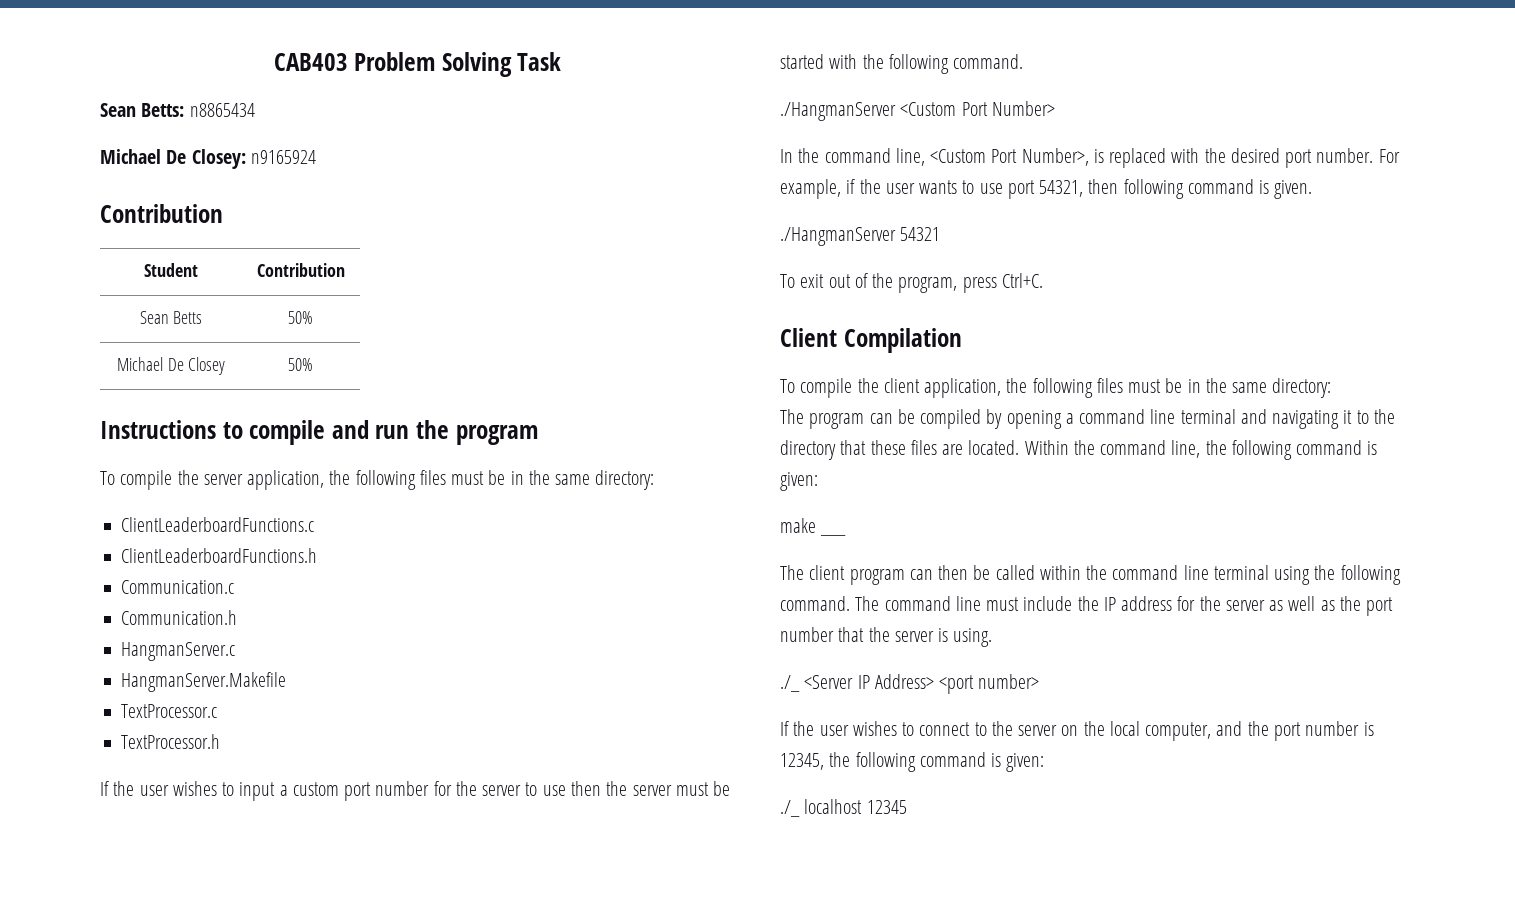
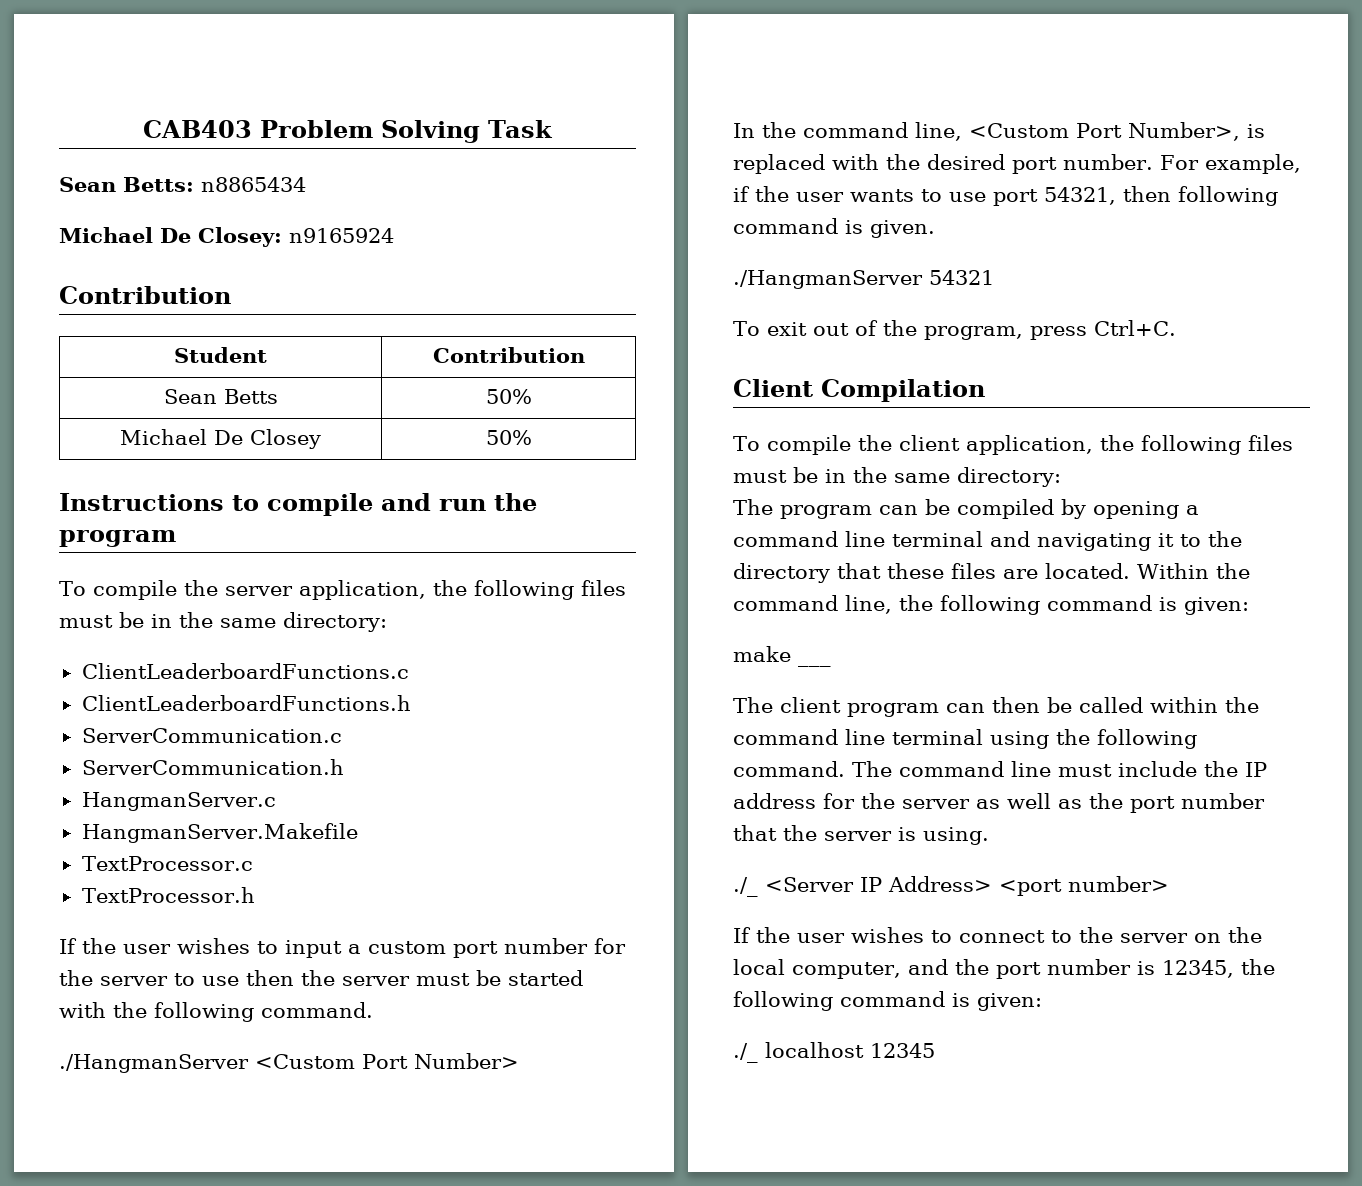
- Communication.c
- Communication.h
+ ServerCommunication.c
+ ServerCommunication.h

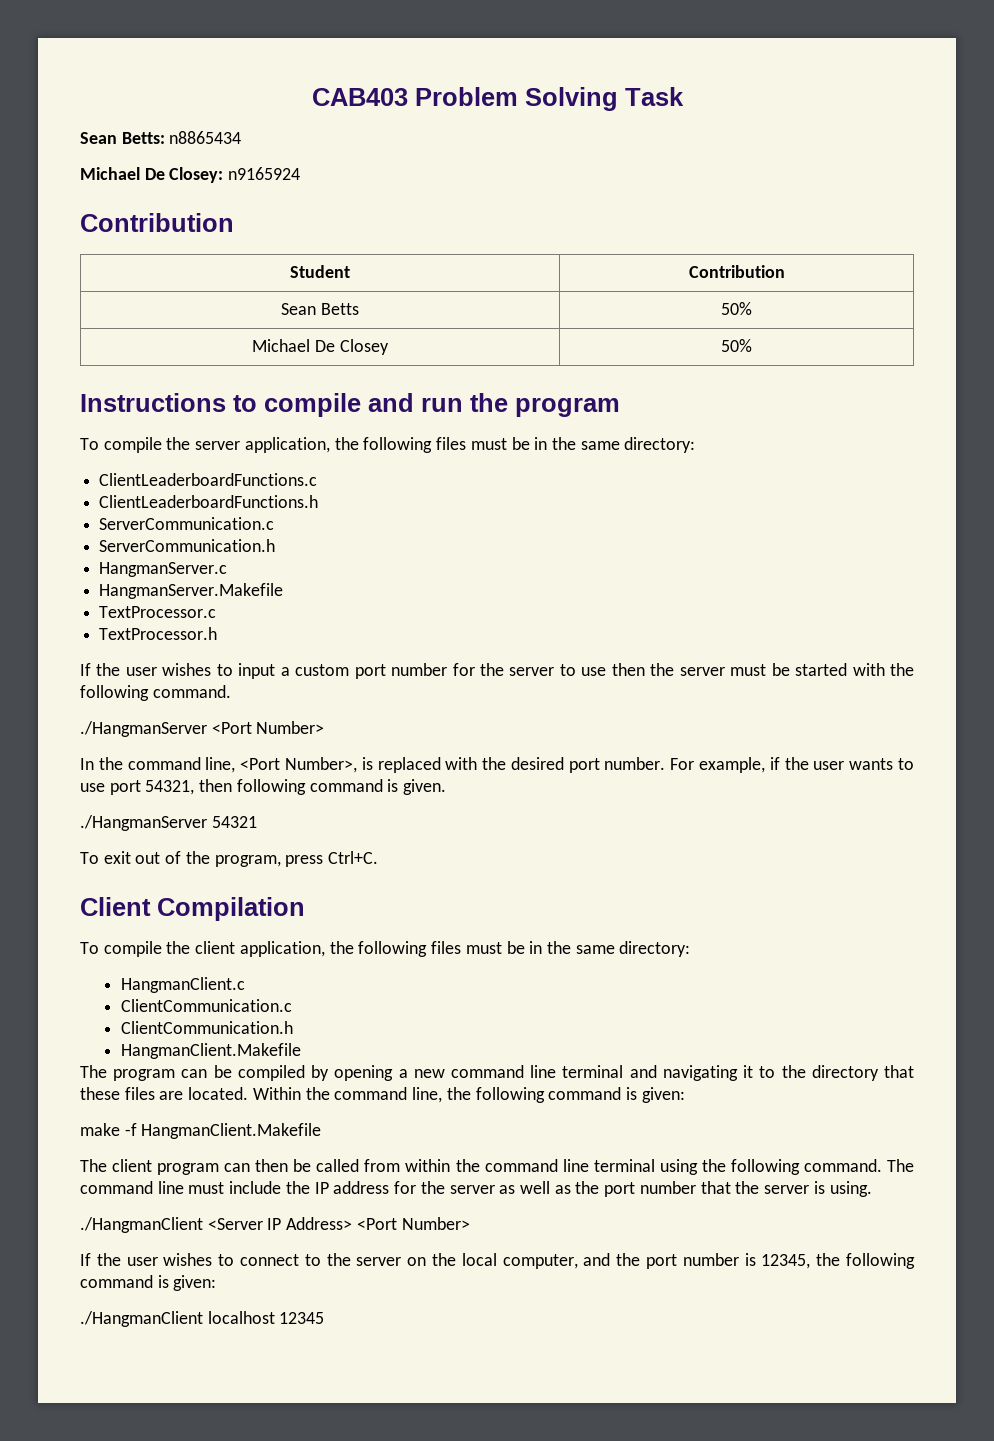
- ./HangmanServer <Custom Port Number>
+ ./HangmanServer <Port Number>
- In the command line, <Custom Port Number>, is replaced with the desired port number.
+ In the command line, <Port Number>, is replaced with the desired port number.
+ HangmanClient.c
+ ClientCommunication.c
+ ClientCommunication.h
+ HangmanClient.Makefile
- The program can be compiled by opening a command line terminal and navigating it to the directory that these files are located.
+ The program can be compiled by opening a new command line terminal and navigating it to the directory that these files are located.
- make ___
+ make -f HangmanClient.Makefile
- The client program can then be called within the command line terminal using the following command.
+ The client program can then be called from within the command line terminal using the following command.
- ./_ <Server IP Address> <port number>
+ ./HangmanClient <Server IP Address> <Port Number>
- ./_ localhost 12345
+ ./HangmanClient localhost 12345

